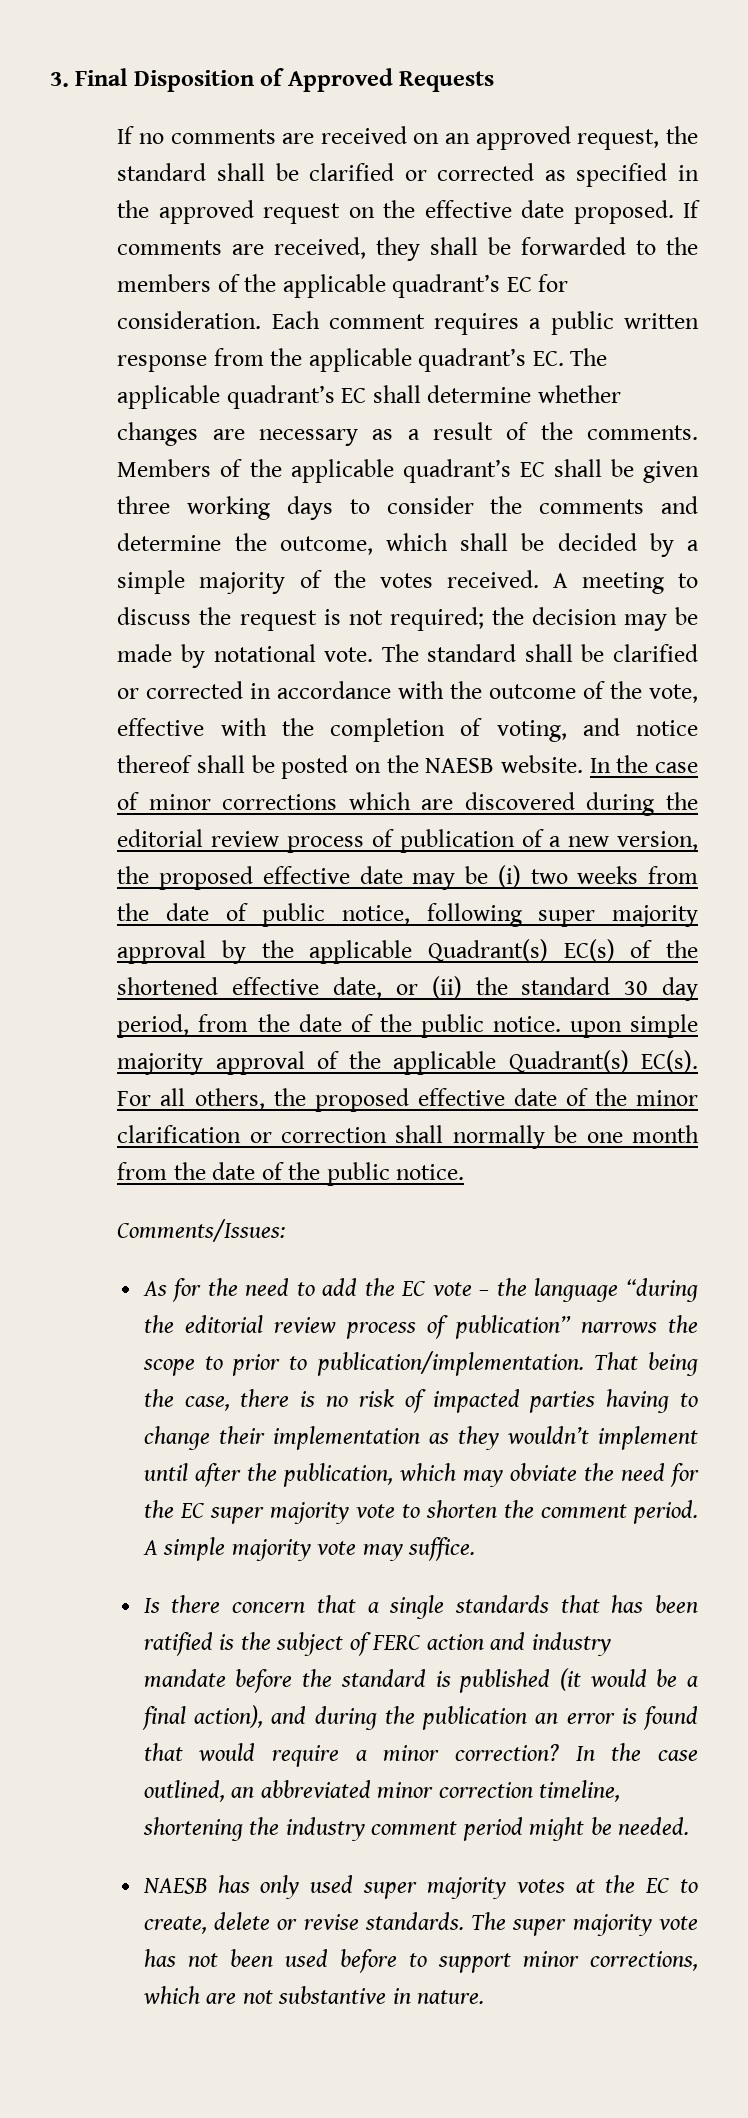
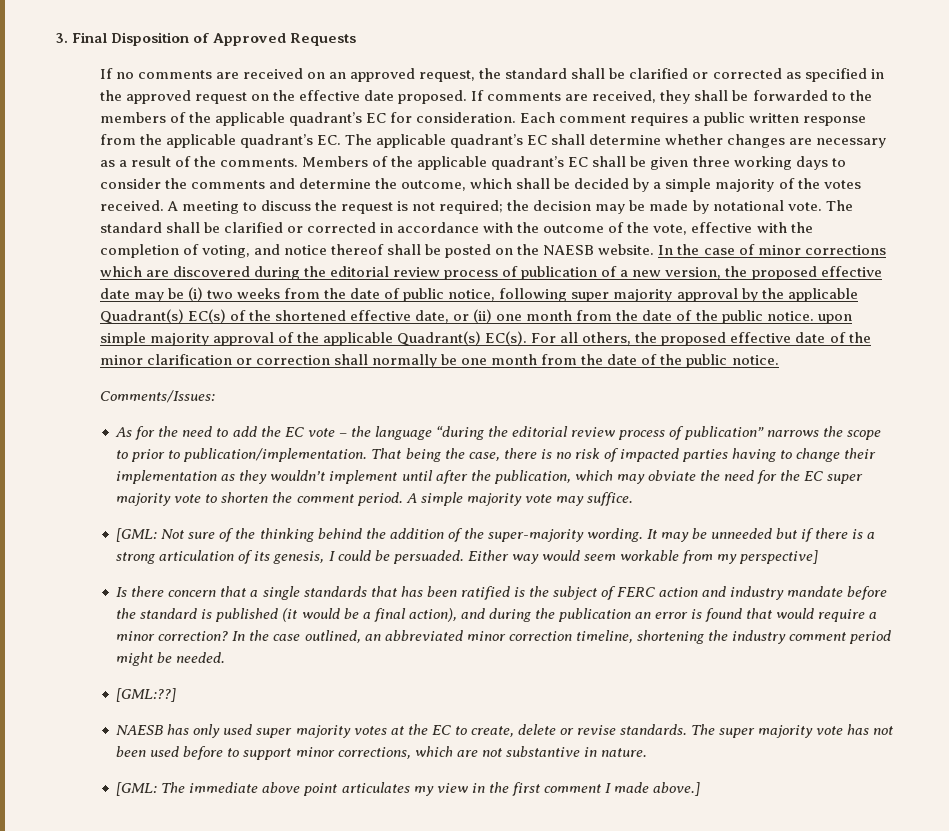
- In the case of minor corrections which are discovered during the editorial review process of publication of a new version, the proposed effective date may be (i) two weeks from the date of public notice, following super majority approval by the applicable Quadrant(s) EC(s) of the shortened effective date, or (ii) the standard 30 day period, from the date of the public notice. upon simple majority approval of the applicable Quadrant(s) EC(s).
+ In the case of minor corrections which are discovered during the editorial review process of publication of a new version, the proposed effective date may be (i) two weeks from the date of public notice, following super majority approval by the applicable Quadrant(s) EC(s) of the shortened effective date, or (ii) one month from the date of the public notice. upon simple majority approval of the applicable Quadrant(s) EC(s).
+ [GML: Not sure of the thinking behind the addition of the super-majority wording. It may be unneeded but if there is a strong articulation of its genesis, I could be persuaded. Either way would seem workable from my perspective]
+ [GML:??]
+ [GML: The immediate above point articulates my view in the first comment I made above.]

